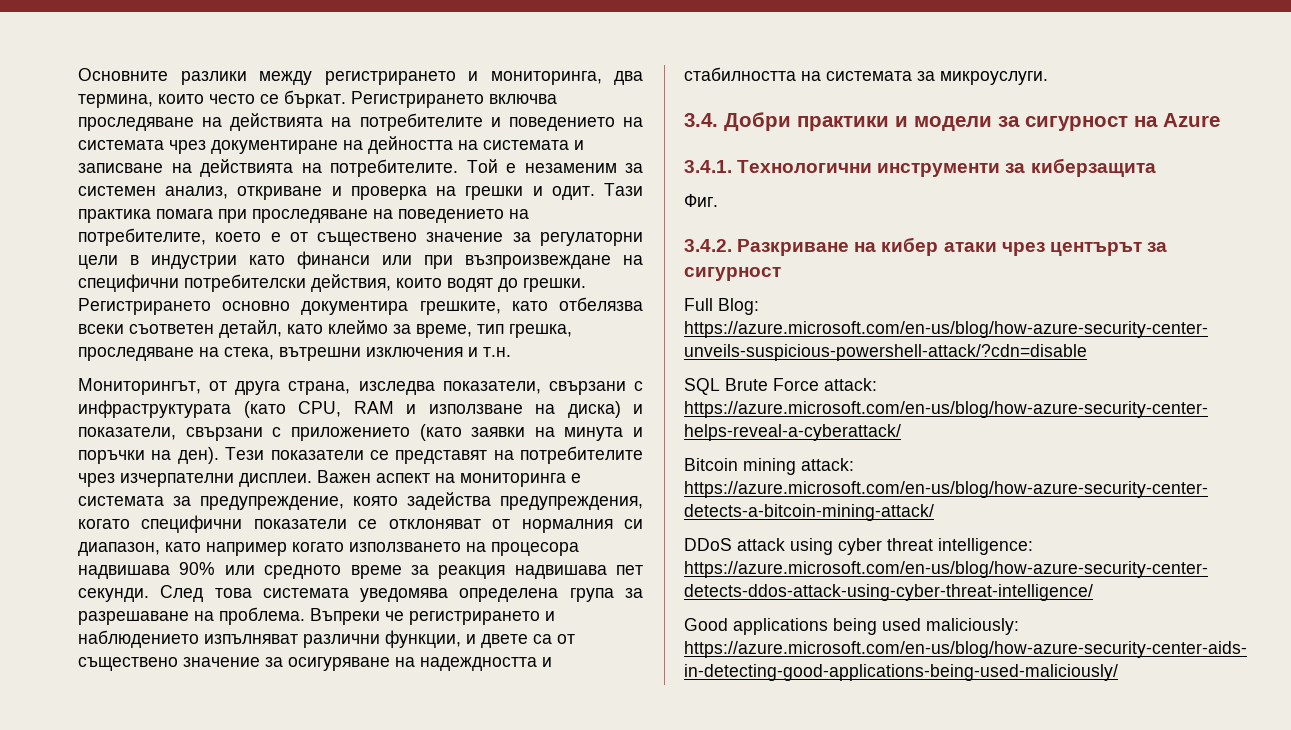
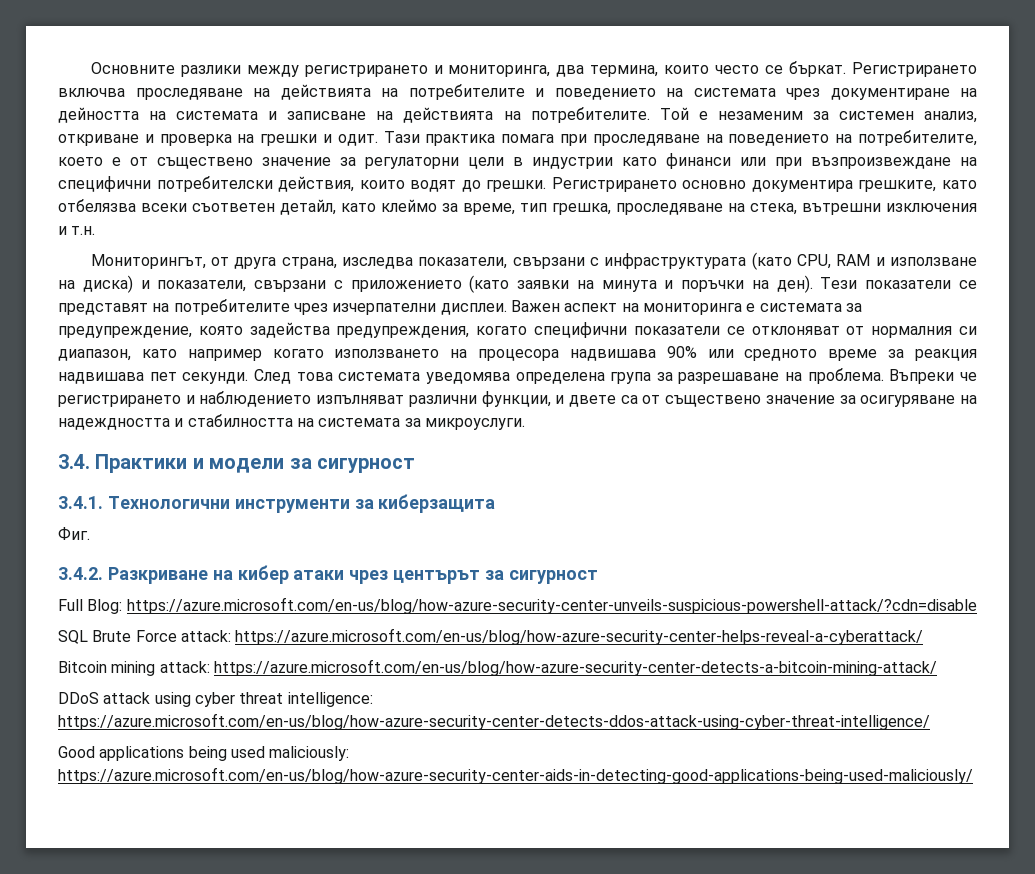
- 3.4. Добри практики и модели за сигурност на Azure
+ 3.4. Практики и модели за сигурност

